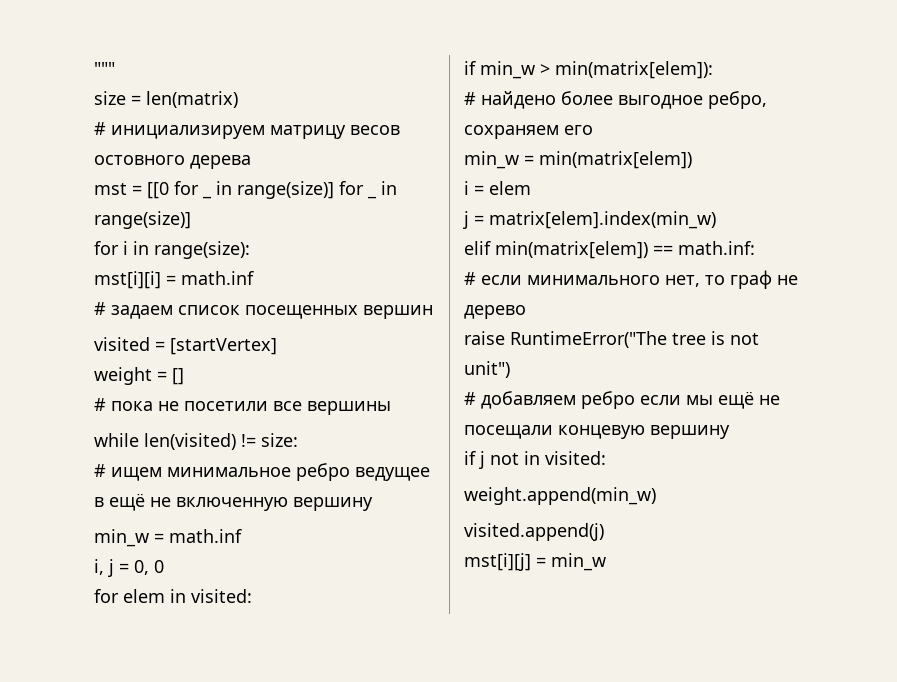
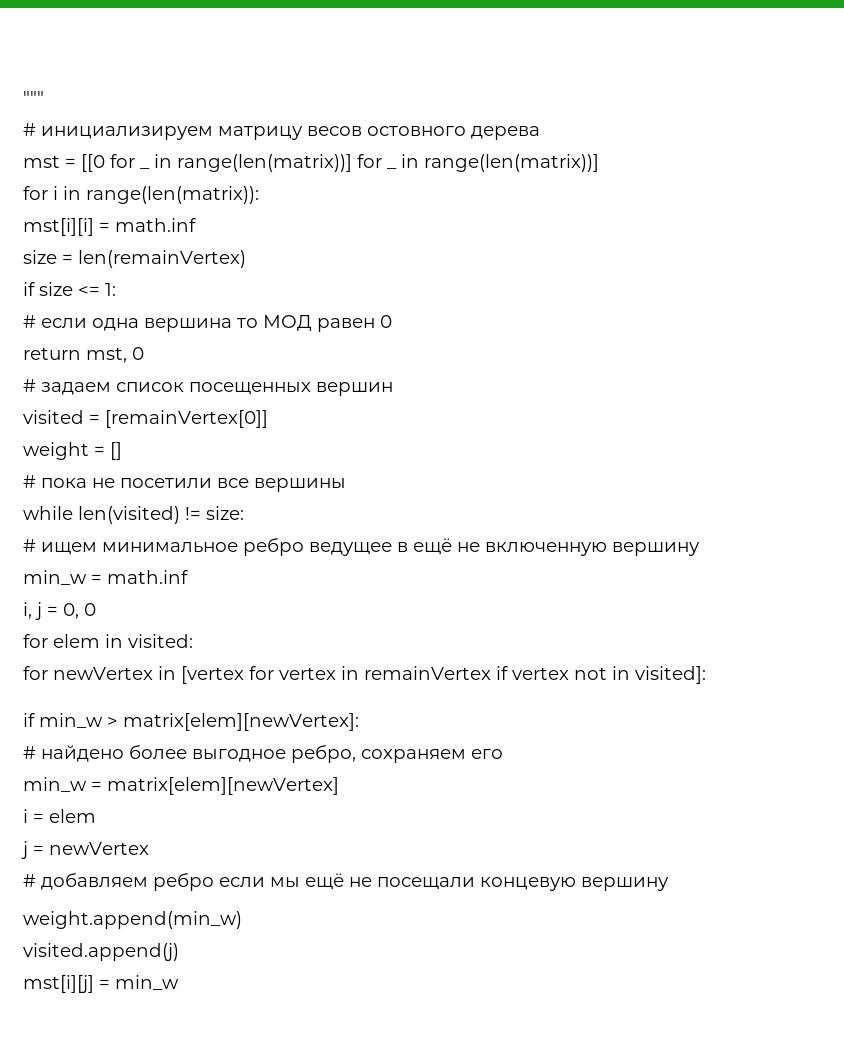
- size = len(matrix)
- mst = [[0 for _ in range(size)] for _ in range(size)]
+ mst = [[0 for _ in range(len(matrix))] for _ in range(len(matrix))]
- for i in range(size):
+ for i in range(len(matrix)):
+ size = len(remainVertex)
+ if size <= 1:
+ # если одна вершина то МОД равен 0
+ return mst, 0
- visited = [startVertex]
+ visited = [remainVertex[0]]
+ for newVertex in [vertex for vertex in remainVertex if vertex not in visited]:
- if min_w > min(matrix[elem]):
+ if min_w > matrix[elem][newVertex]:
- min_w = min(matrix[elem])
+ min_w = matrix[elem][newVertex]
- j = matrix[elem].index(min_w)
- elif min(matrix[elem]) == math.inf:
- # если минимального нет, то граф не дерево
- raise RuntimeError("The tree is not unit")
+ j = newVertex
- if j not in visited:

